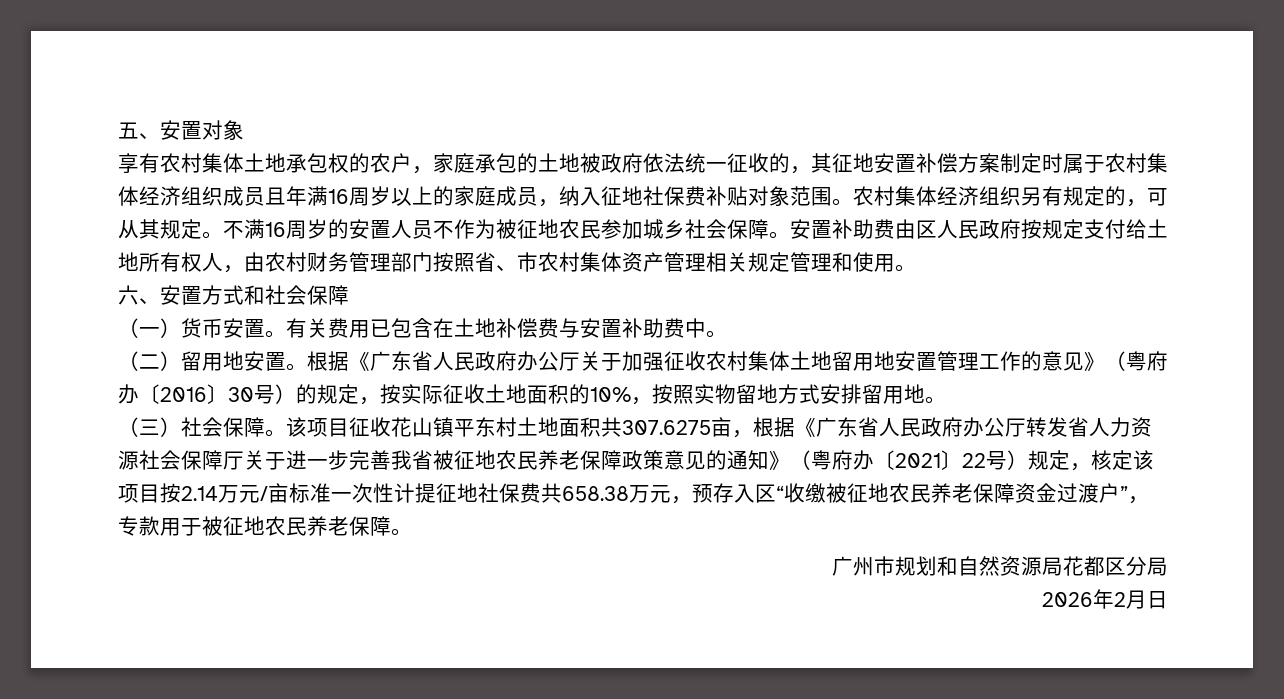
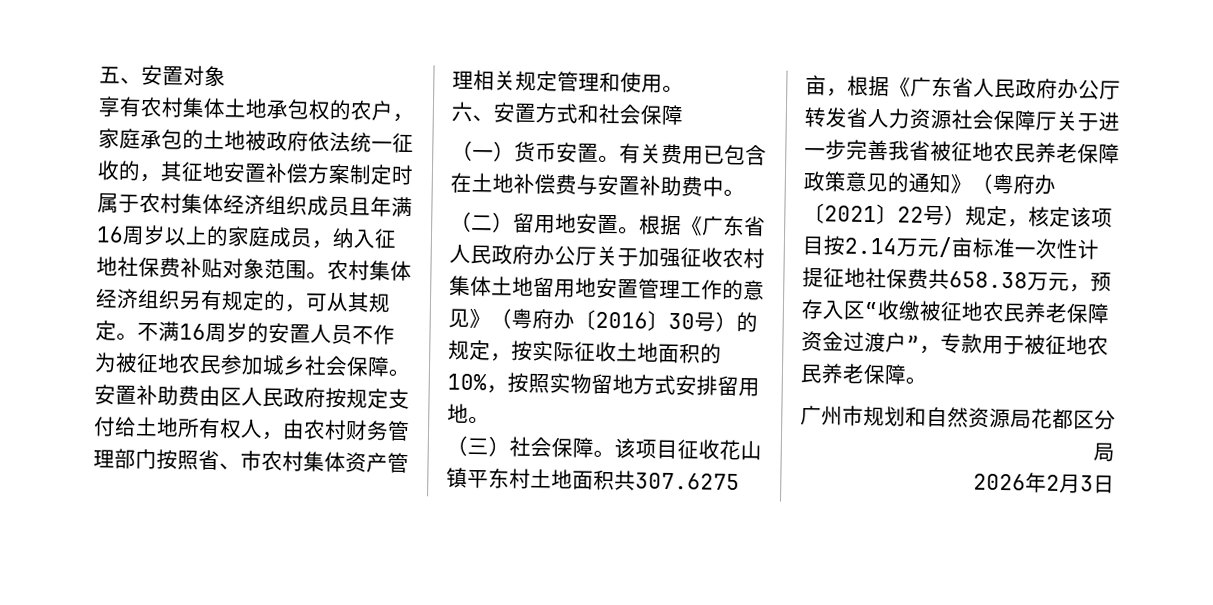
- 2026年2月日
+ 2026年2月3日

